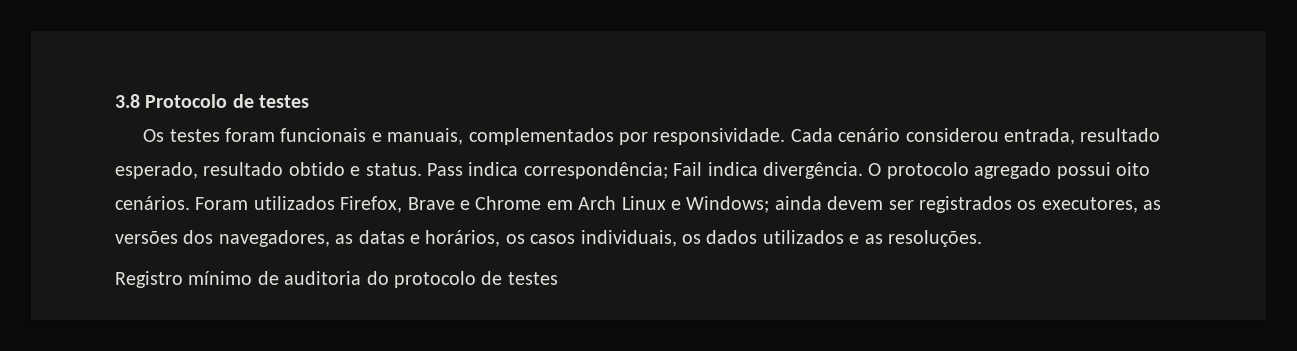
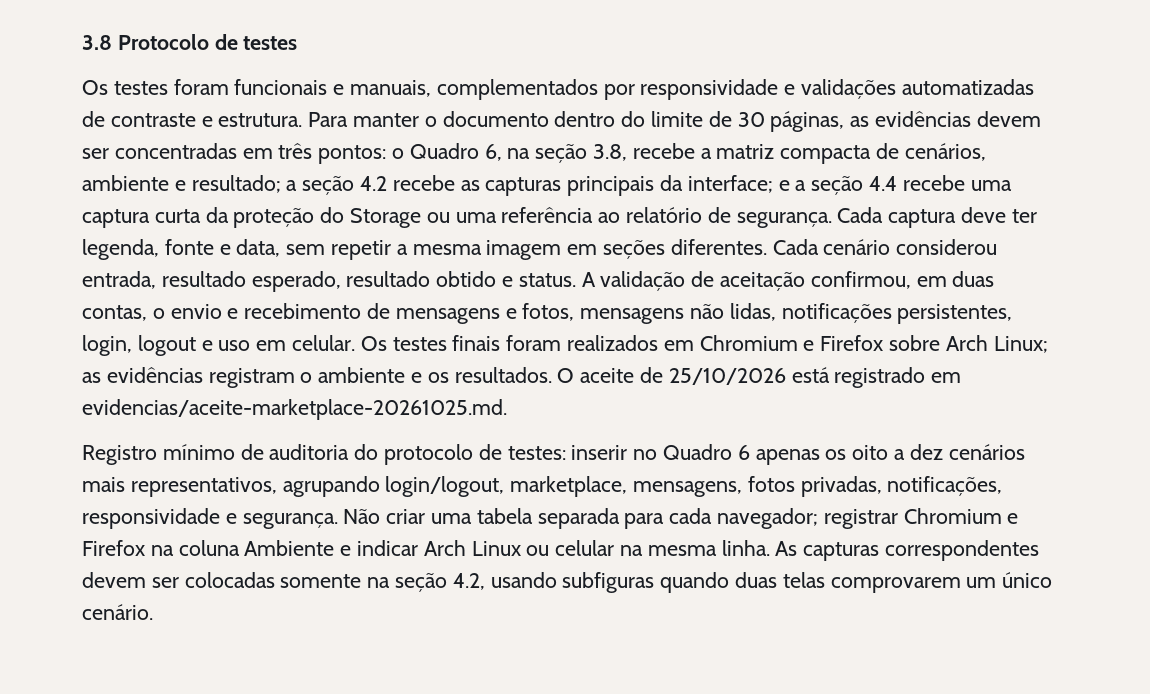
- Os testes foram funcionais e manuais, complementados por responsividade.
+ Os testes foram funcionais e manuais, complementados por responsividade e validações automatizadas de contraste e estrutura. Para manter o documento dentro do limite de 30 páginas, as evidências devem ser concentradas em três pontos: o Quadro 6, na seção 3.8, recebe a matriz compacta de cenários, ambiente e resultado; a seção 4.2 recebe as capturas principais da interface; e a seção 4.4 recebe uma captura curta da proteção do Storage ou uma referência ao relatório de segurança. Cada captura deve ter legenda, fonte e data, sem repetir a mesma imagem em seções diferentes.
- Pass indica correspondência; Fail indica divergência. O protocolo agregado possui oito cenários. Foram utilizados Firefox, Brave e Chrome em Arch Linux e Windows; ainda devem ser registrados os executores, as versões dos navegadores, as datas e horários, os casos individuais, os dados utilizados e as resoluções.
+ A validação de aceitação confirmou, em duas contas, o envio e recebimento de mensagens e fotos, mensagens não lidas, notificações persistentes, login, logout e uso em celular. Os testes finais foram realizados em Chromium e Firefox sobre Arch Linux; as evidências registram o ambiente e os resultados. O aceite de 25/10/2026 está registrado em evidencias/aceite-marketplace-20261025.md.
- Registro mínimo de auditoria do protocolo de testes
+ Registro mínimo de auditoria do protocolo de testes: inserir no Quadro 6 apenas os oito a dez cenários mais representativos, agrupando login/logout, marketplace, mensagens, fotos privadas, notificações, responsividade e segurança. Não criar uma tabela separada para cada navegador; registrar Chromium e Firefox na coluna Ambiente e indicar Arch Linux ou celular na mesma linha. As capturas correspondentes devem ser colocadas somente na seção 4.2, usando subfiguras quando duas telas comprovarem um único cenário.

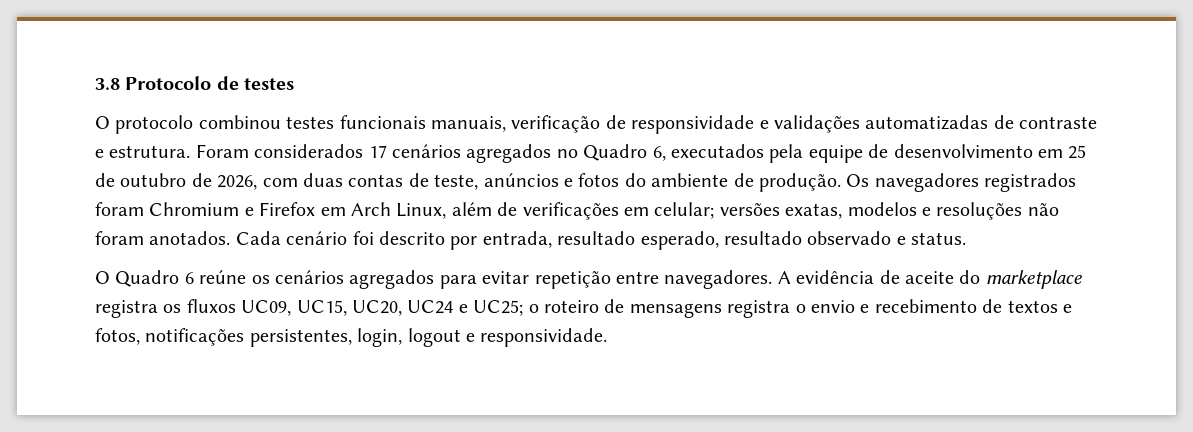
- Os testes foram funcionais e manuais, complementados por responsividade e validações automatizadas de contraste e estrutura.
+ O protocolo combinou testes funcionais manuais, verificação de responsividade e validações automatizadas de contraste e estrutura.
- Para manter o documento dentro do limite de 30 páginas, as evidências devem ser concentradas em três pontos: o Quadro 6, na seção 3.8, recebe a matriz compacta de cenários, ambiente e resultado; a seção 4.2 recebe as capturas principais da interface; e a seção 4.4 recebe uma captura curta da proteção do Storage ou uma referência ao relatório de segurança. Cada captura deve ter legenda, fonte e data, sem repetir a mesma imagem em seções diferentes. Cada cenário considerou entrada, resultado esperado, resultado obtido e status. A validação de aceitação confirmou, em duas contas, o envio e recebimento de mensagens e fotos, mensagens não lidas, notificações persistentes, login, logout e uso em celular. Os testes finais foram realizados em Chromium e Firefox sobre Arch Linux; as evidências registram o ambiente e os resultados. O aceite de 25/10/2026 está registrado em evidencias/aceite-marketplace-20261025.md.
- Registro mínimo de auditoria do protocolo de testes: inserir no Quadro 6 apenas os oito a dez cenários mais representativos, agrupando login/logout, marketplace, mensagens, fotos privadas, notificações, responsividade e segurança. Não criar uma tabela separada para cada navegador; registrar Chromium e Firefox na coluna Ambiente e indicar Arch Linux ou celular na mesma linha. As capturas correspondentes devem ser colocadas somente na seção 4.2, usando subfiguras quando duas telas comprovarem um único cenário.
+ Foram considerados 17 cenários agregados no Quadro 6, executados pela equipe de desenvolvimento em 25 de outubro de 2026, com duas contas de teste, anúncios e fotos do ambiente de produção. Os navegadores registrados foram Chromium e Firefox em Arch Linux, além de verificações em celular; versões exatas, modelos e resoluções não foram anotados. Cada cenário foi descrito por entrada, resultado esperado, resultado observado e status.
+ O Quadro 6 reúne os cenários agregados para evitar repetição entre navegadores. A evidência de aceite do marketplace registra os fluxos UC09, UC15, UC20, UC24 e UC25; o roteiro de mensagens registra o envio e recebimento de textos e fotos, notificações persistentes, login, logout e responsividade.

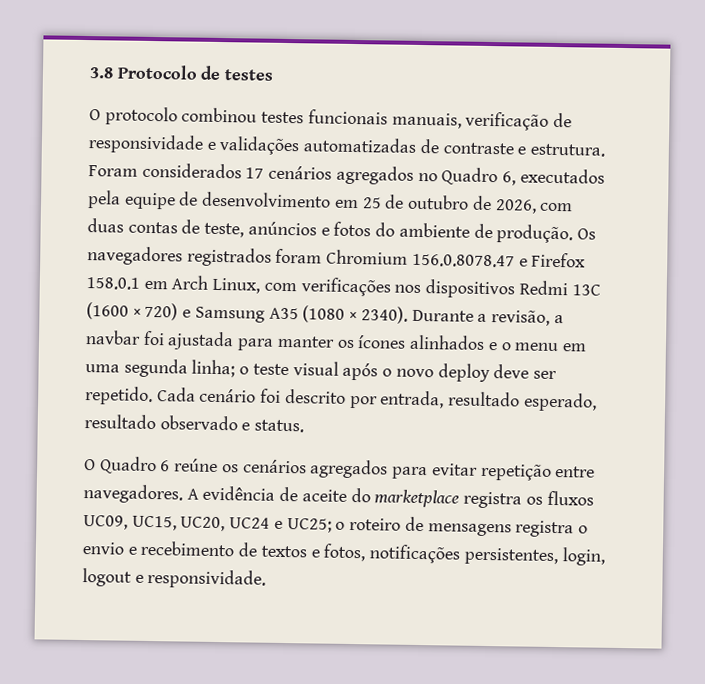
- Os navegadores registrados foram Chromium e Firefox em Arch Linux, além de verificações em celular; versões exatas, modelos e resoluções não foram anotados.
+ Os navegadores registrados foram Chromium 156.0.8078.47 e Firefox 158.0.1 em Arch Linux, com verificações nos dispositivos Redmi 13C (1600 × 720) e Samsung A35 (1080 × 2340). Durante a revisão, a navbar foi ajustada para manter os ícones alinhados e o menu em uma segunda linha; o teste visual após o novo deploy deve ser repetido.

